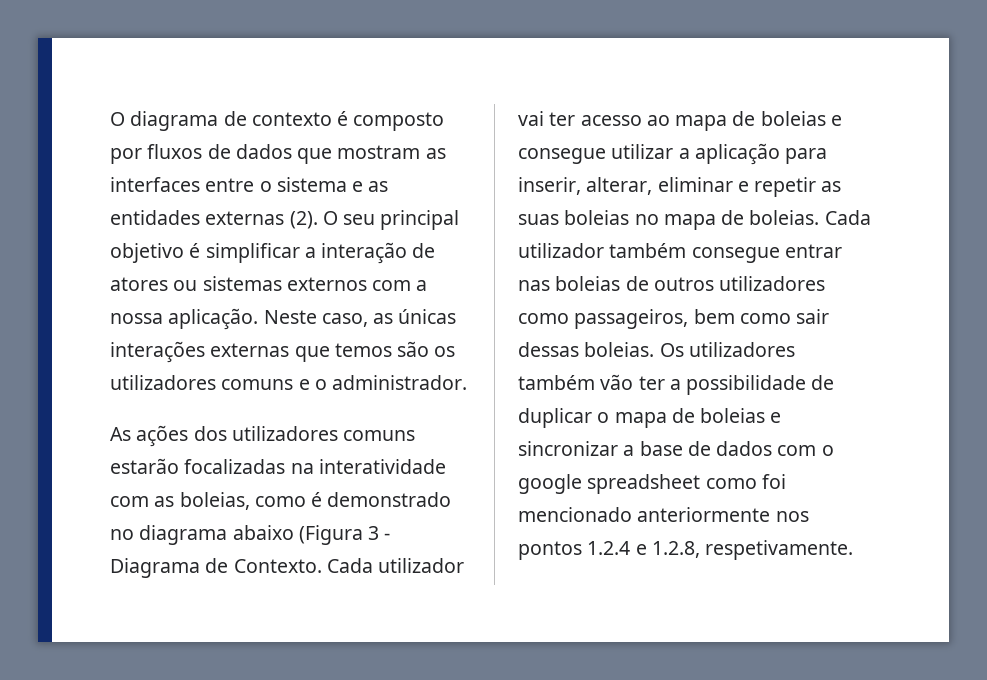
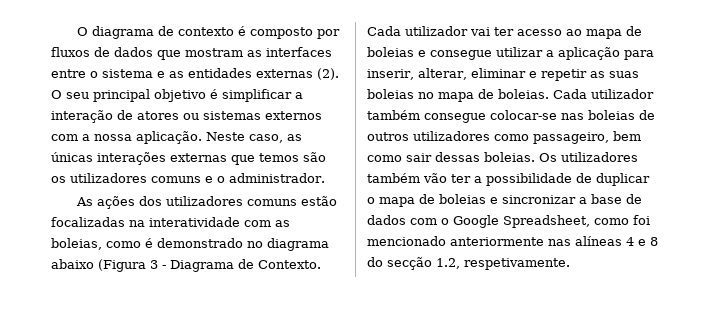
- As ações dos utilizadores comuns estarão focalizadas na interatividade com as boleias, como é demonstrado no diagrama abaixo (Figura 3 - Diagrama de Contexto.
+ As ações dos utilizadores comuns estão focalizadas na interatividade com as boleias, como é demonstrado no diagrama abaixo (Figura 3 - Diagrama de Contexto.
- Cada utilizador também consegue entrar nas boleias de outros utilizadores como passageiros, bem como sair dessas boleias.
+ Cada utilizador também consegue colocar-se nas boleias de outros utilizadores como passageiro, bem como sair dessas boleias.
- Os utilizadores também vão ter a possibilidade de duplicar o mapa de boleias e sincronizar a base de dados com o google spreadsheet como foi mencionado anteriormente nos pontos 1.2.4 e 1.2.8, respetivamente.
+ Os utilizadores também vão ter a possibilidade de duplicar o mapa de boleias e sincronizar a base de dados com o Google Spreadsheet, como foi mencionado anteriormente nas alíneas 4 e 8 do secção 1.2, respetivamente.

